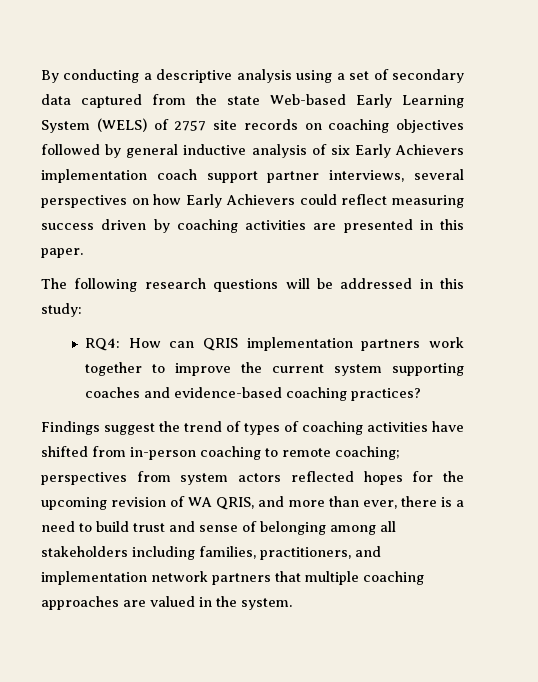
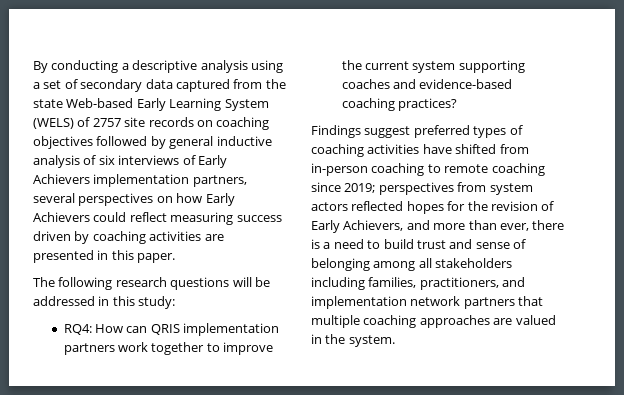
- By conducting a descriptive analysis using a set of secondary data captured from the state Web-based Early Learning System (WELS) of 2757 site records on coaching objectives followed by general inductive analysis of six Early Achievers implementation coach support partner interviews, several perspectives on how Early Achievers could reflect measuring success driven by coaching activities are presented in this paper.
+ By conducting a descriptive analysis using a set of secondary data captured from the state Web-based Early Learning System (WELS) of 2757 site records on coaching objectives followed by general inductive analysis of six interviews of Early Achievers implementation partners, several perspectives on how Early Achievers could reflect measuring success driven by coaching activities are presented in this paper.
- Findings suggest the trend of types of coaching activities have shifted from in-person coaching to remote coaching; perspectives from system actors reflected hopes for the upcoming revision of WA QRIS, and more than ever, there is a need to build trust and sense of belonging among all stakeholders including families, practitioners, and implementation network partners that multiple coaching approaches are valued in the system.
+ Findings suggest preferred types of coaching activities have shifted from in-person coaching to remote coaching since 2019; perspectives from system actors reflected hopes for the revision of Early Achievers, and more than ever, there is a need to build trust and sense of belonging among all stakeholders including families, practitioners, and implementation network partners that multiple coaching approaches are valued in the system.

